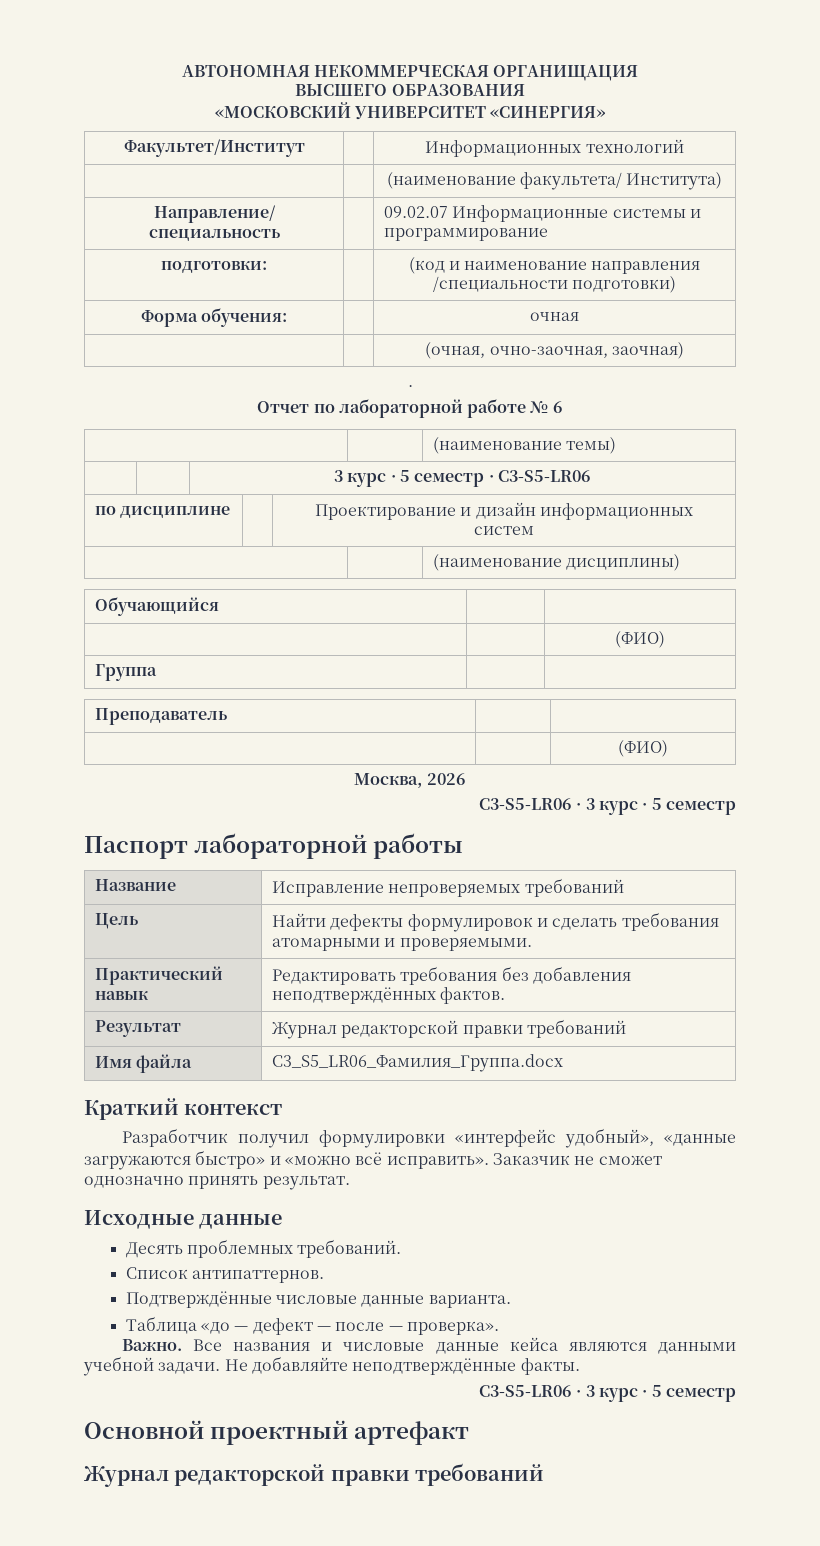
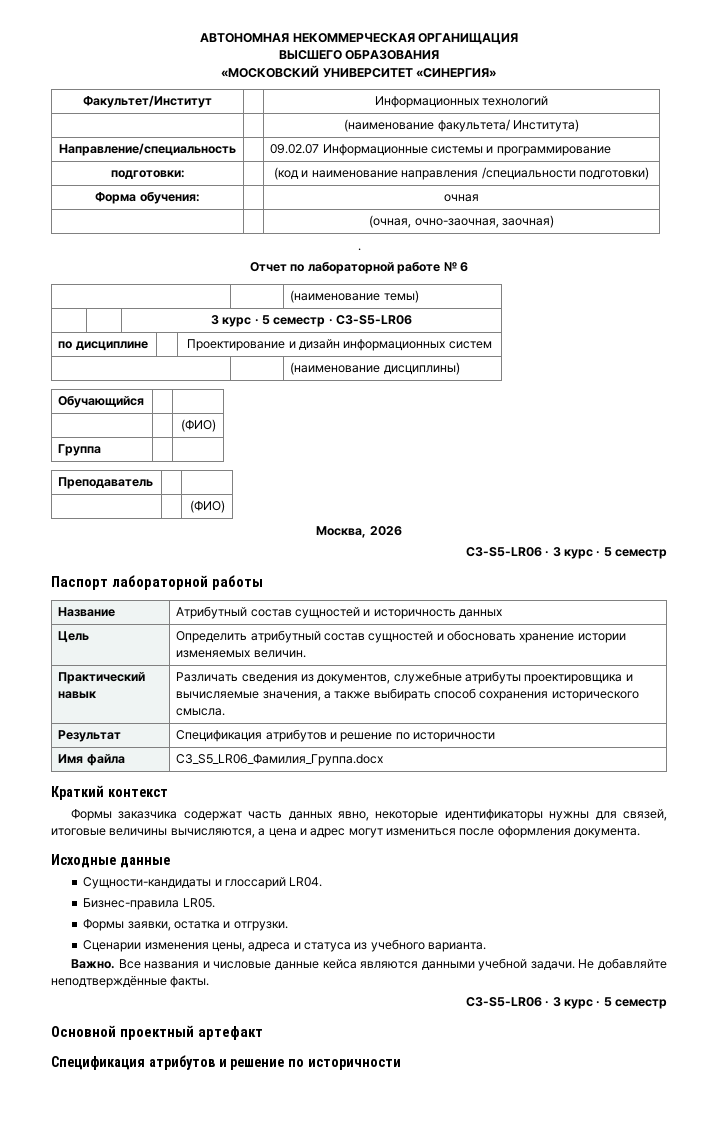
- Название | Исправление непроверяемых требований
- Цель | Найти дефекты формулировок и сделать требования атомарными и проверяемыми.
- Практический навык | Редактировать требования без добавления неподтверждённых фактов.
- Результат | Журнал редакторской правки требований
+ Название | Атрибутный состав сущностей и историчность данных
+ Цель | Определить атрибутный состав сущностей и обосновать хранение истории изменяемых величин.
+ Практический навык | Различать сведения из документов, служебные атрибуты проектировщика и вычисляемые значения, а также выбирать способ сохранения исторического смысла.
+ Результат | Спецификация атрибутов и решение по историчности
- Разработчик получил формулировки «интерфейс удобный», «данные загружаются быстро» и «можно всё исправить». Заказчик не сможет однозначно принять результат.
+ Формы заказчика содержат часть данных явно, некоторые идентификаторы нужны для связей, итоговые величины вычисляются, а цена и адрес могут измениться после оформления документа.
  Исходные данные
- Десять проблемных требований.
- Список антипаттернов.
- Подтверждённые числовые данные варианта.
- Таблица «до — дефект — после — проверка».
+ Сущности-кандидаты и глоссарий LR04.
+ Бизнес-правила LR05.
+ Формы заявки, остатка и отгрузки.
+ Сценарии изменения цены, адреса и статуса из учебного варианта.
  Основной проектный артефакт
- Журнал редакторской правки требований
+ Спецификация атрибутов и решение по историчности

